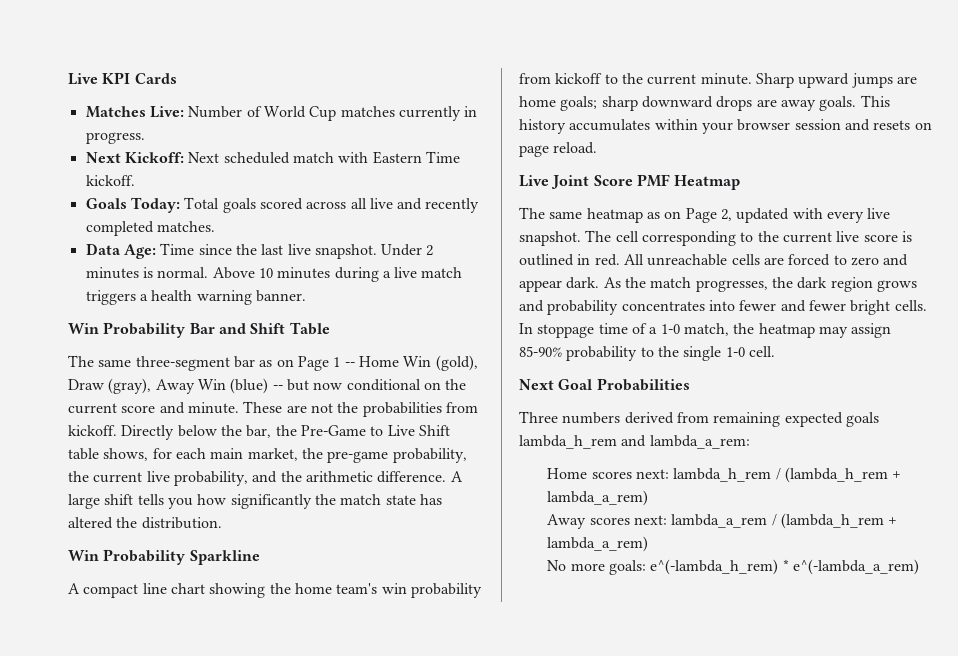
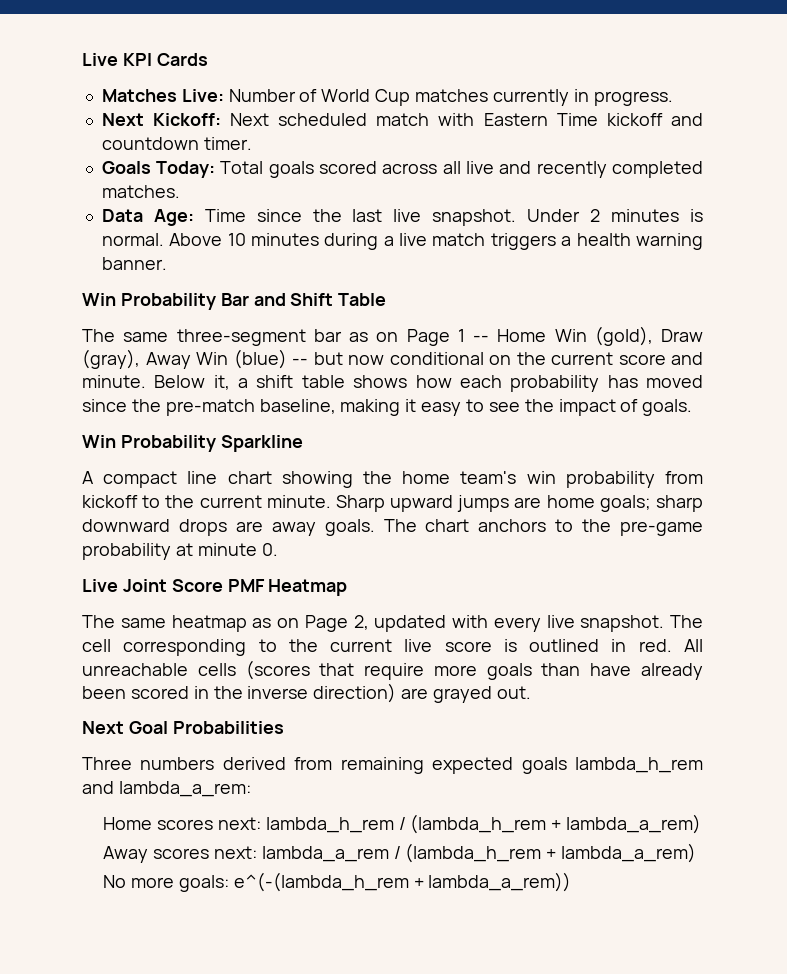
- Next Kickoff: Next scheduled match with Eastern Time kickoff.
+ Next Kickoff: Next scheduled match with Eastern Time kickoff and countdown timer.
- These are not the probabilities from kickoff. Directly below the bar, the Pre-Game to Live Shift table shows, for each main market, the pre-game probability, the current live probability, and the arithmetic difference. A large shift tells you how significantly the match state has altered the distribution.
+ Below it, a shift table shows how each probability has moved since the pre-match baseline, making it easy to see the impact of goals.
- This history accumulates within your browser session and resets on page reload.
+ The chart anchors to the pre-game probability at minute 0.
- All unreachable cells are forced to zero and appear dark. As the match progresses, the dark region grows and probability concentrates into fewer and fewer bright cells. In stoppage time of a 1-0 match, the heatmap may assign 85-90% probability to the single 1-0 cell.
+ All unreachable cells (scores that require more goals than have already been scored in the inverse direction) are grayed out.
- No more goals: e^(-lambda_h_rem) * e^(-lambda_a_rem)
+ No more goals: e^(-(lambda_h_rem + lambda_a_rem))

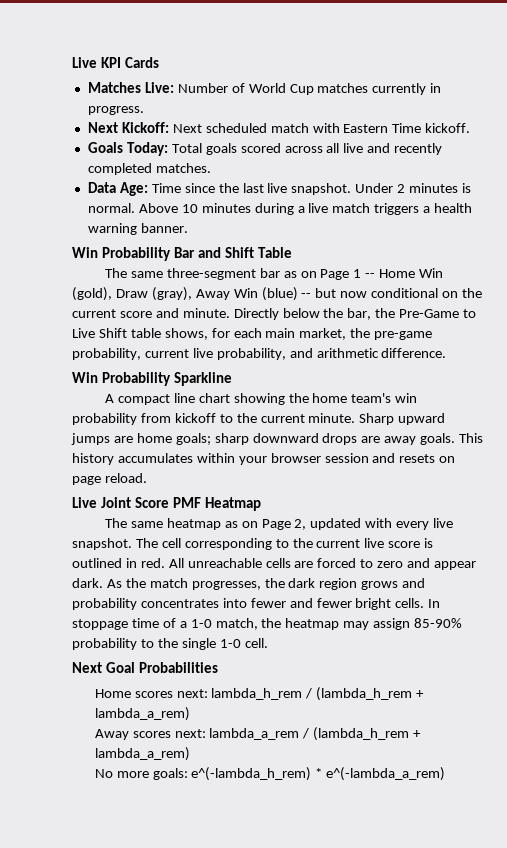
- Next Kickoff: Next scheduled match with Eastern Time kickoff and countdown timer.
+ Next Kickoff: Next scheduled match with Eastern Time kickoff.
- Below it, a shift table shows how each probability has moved since the pre-match baseline, making it easy to see the impact of goals.
+ Directly below the bar, the Pre-Game to Live Shift table shows, for each main market, the pre-game probability, current live probability, and arithmetic difference.
- The chart anchors to the pre-game probability at minute 0.
+ This history accumulates within your browser session and resets on page reload.
- All unreachable cells (scores that require more goals than have already been scored in the inverse direction) are grayed out.
+ All unreachable cells are forced to zero and appear dark. As the match progresses, the dark region grows and probability concentrates into fewer and fewer bright cells. In stoppage time of a 1-0 match, the heatmap may assign 85-90% probability to the single 1-0 cell.
  Next Goal Probabilities
- Three numbers derived from remaining expected goals lambda_h_rem and lambda_a_rem:
- No more goals: e^(-(lambda_h_rem + lambda_a_rem))
+ No more goals: e^(-lambda_h_rem) * e^(-lambda_a_rem)

